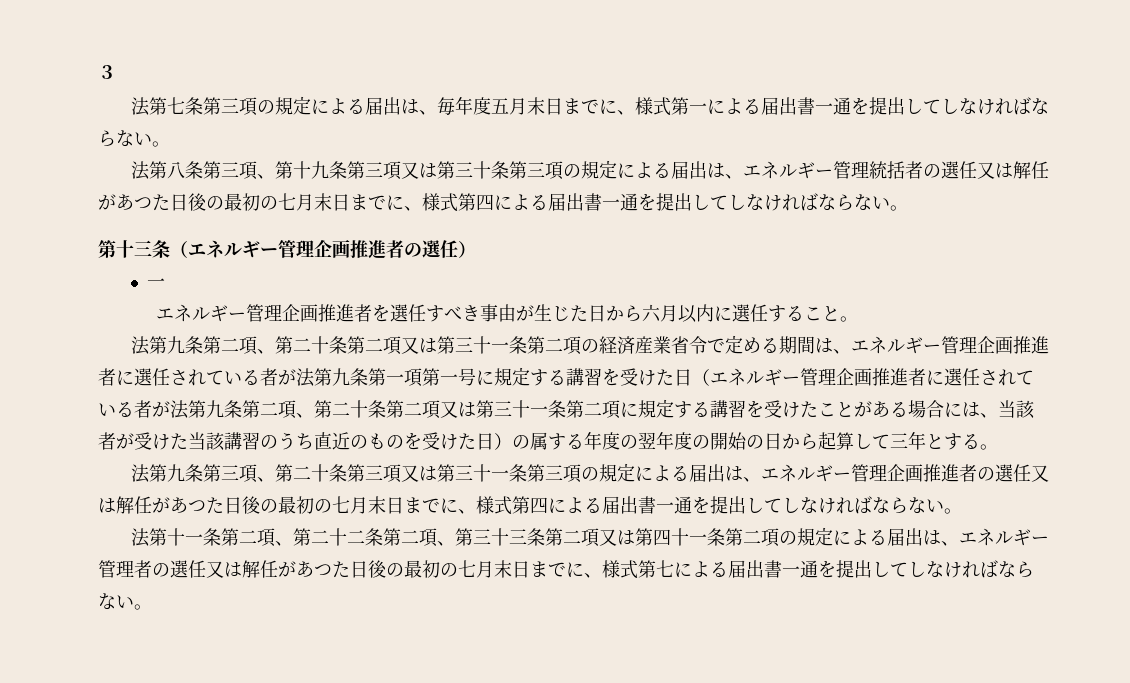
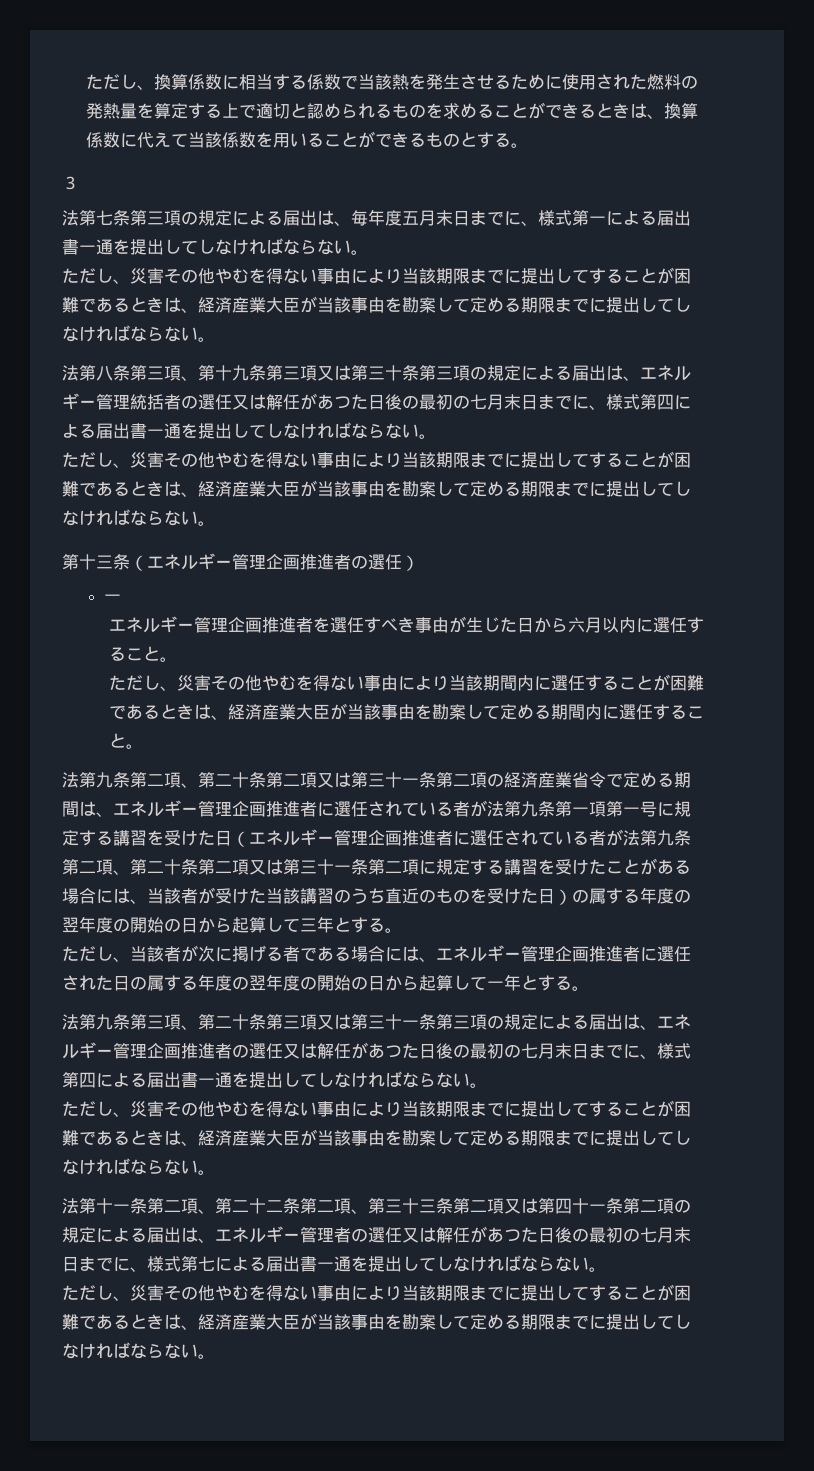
+ ただし、換算係数に相当する係数で当該熱を発生させるために使用された燃料の発熱量を算定する上で適切と認められるものを求めることができるときは、換算係数に代えて当該係数を用いることができるものとする。
  法第七条第三項の規定による届出は、毎年度五月末日までに、様式第一による届出書一通を提出してしなければならない。
+ ただし、災害その他やむを得ない事由により当該期限までに提出してすることが困難であるときは、経済産業大臣が当該事由を勘案して定める期限までに提出してしなければならない。
  法第八条第三項、第十九条第三項又は第三十条第三項の規定による届出は、エネルギー管理統括者の選任又は解任があつた日後の最初の七月末日までに、様式第四による届出書一通を提出してしなければならない。
+ ただし、災害その他やむを得ない事由により当該期限までに提出してすることが困難であるときは、経済産業大臣が当該事由を勘案して定める期限までに提出してしなければならない。
+ ただし、災害その他やむを得ない事由により当該期間内に選任することが困難であるときは、経済産業大臣が当該事由を勘案して定める期間内に選任すること。
+ ただし、当該者が次に掲げる者である場合には、エネルギー管理企画推進者に選任された日の属する年度の翌年度の開始の日から起算して一年とする。
  法第九条第三項、第二十条第三項又は第三十一条第三項の規定による届出は、エネルギー管理企画推進者の選任又は解任があつた日後の最初の七月末日までに、様式第四による届出書一通を提出してしなければならない。
+ ただし、災害その他やむを得ない事由により当該期限までに提出してすることが困難であるときは、経済産業大臣が当該事由を勘案して定める期限までに提出してしなければならない。
  法第十一条第二項、第二十二条第二項、第三十三条第二項又は第四十一条第二項の規定による届出は、エネルギー管理者の選任又は解任があつた日後の最初の七月末日までに、様式第七による届出書一通を提出してしなければならない。
+ ただし、災害その他やむを得ない事由により当該期限までに提出してすることが困難であるときは、経済産業大臣が当該事由を勘案して定める期限までに提出してしなければならない。

